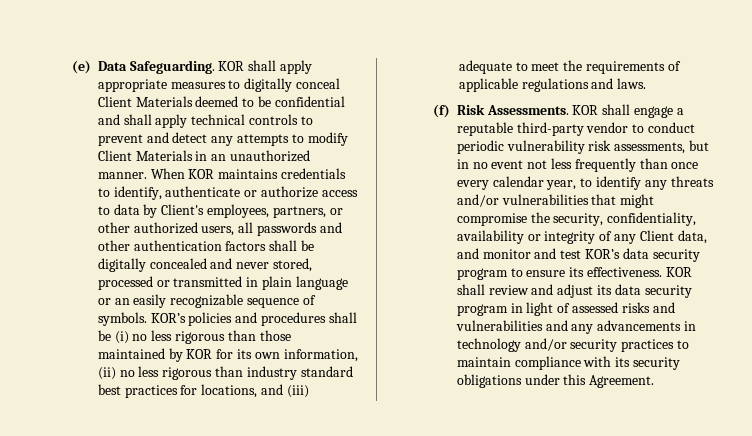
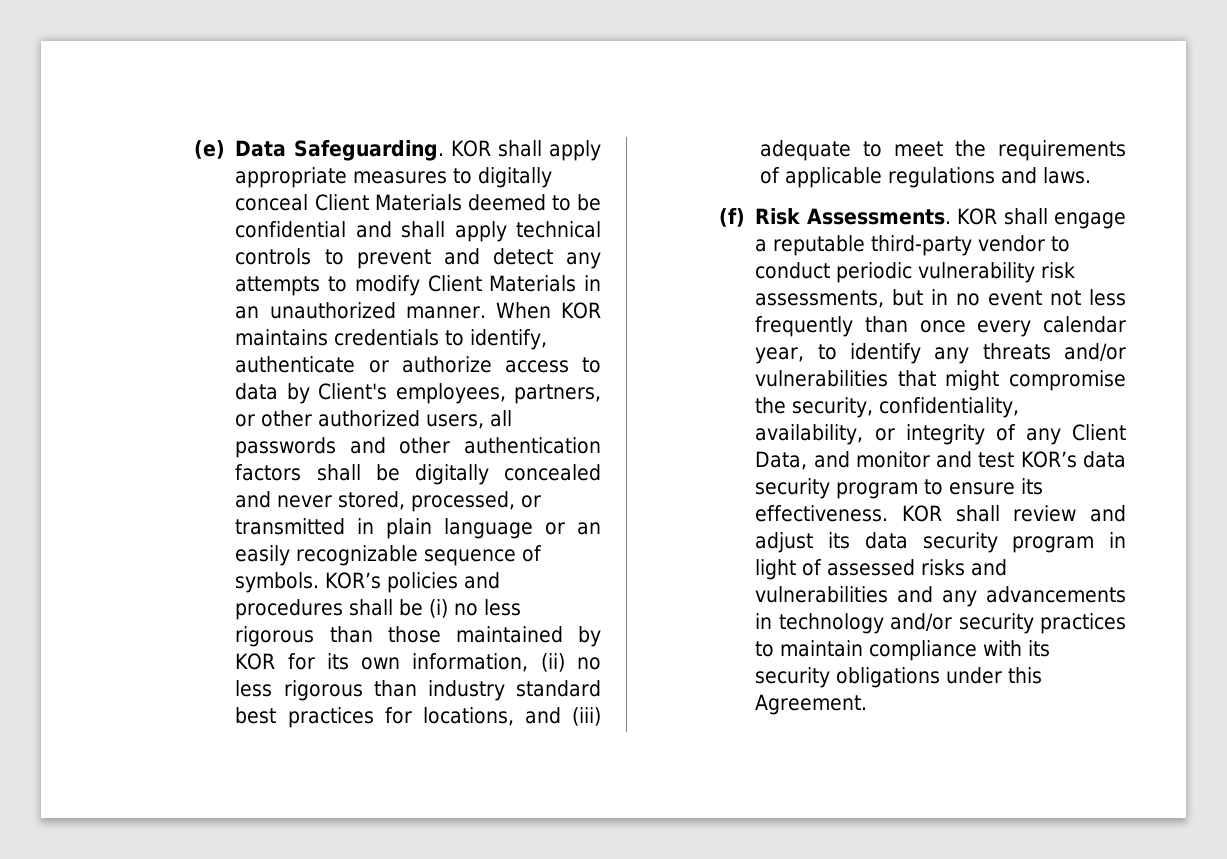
- When KOR maintains credentials to identify, authenticate or authorize access to data by Client's employees, partners, or other authorized users, all passwords and other authentication factors shall be digitally concealed and never stored, processed or transmitted in plain language or an easily recognizable sequence of symbols.
+ When KOR maintains credentials to identify, authenticate or authorize access to data by Client's employees, partners, or other authorized users, all passwords and other authentication factors shall be digitally concealed and never stored, processed, or transmitted in plain language or an easily recognizable sequence of symbols.
- KOR shall engage a reputable third-party vendor to conduct periodic vulnerability risk assessments, but in no event not less frequently than once every calendar year, to identify any threats and/or vulnerabilities that might compromise the security, confidentiality, availability or integrity of any Client data, and monitor and test KOR’s data security program to ensure its effectiveness.
+ KOR shall engage a reputable third-party vendor to conduct periodic vulnerability risk assessments, but in no event not less frequently than once every calendar year, to identify any threats and/or vulnerabilities that might compromise the security, confidentiality, availability, or integrity of any Client Data, and monitor and test KOR’s data security program to ensure its effectiveness.

